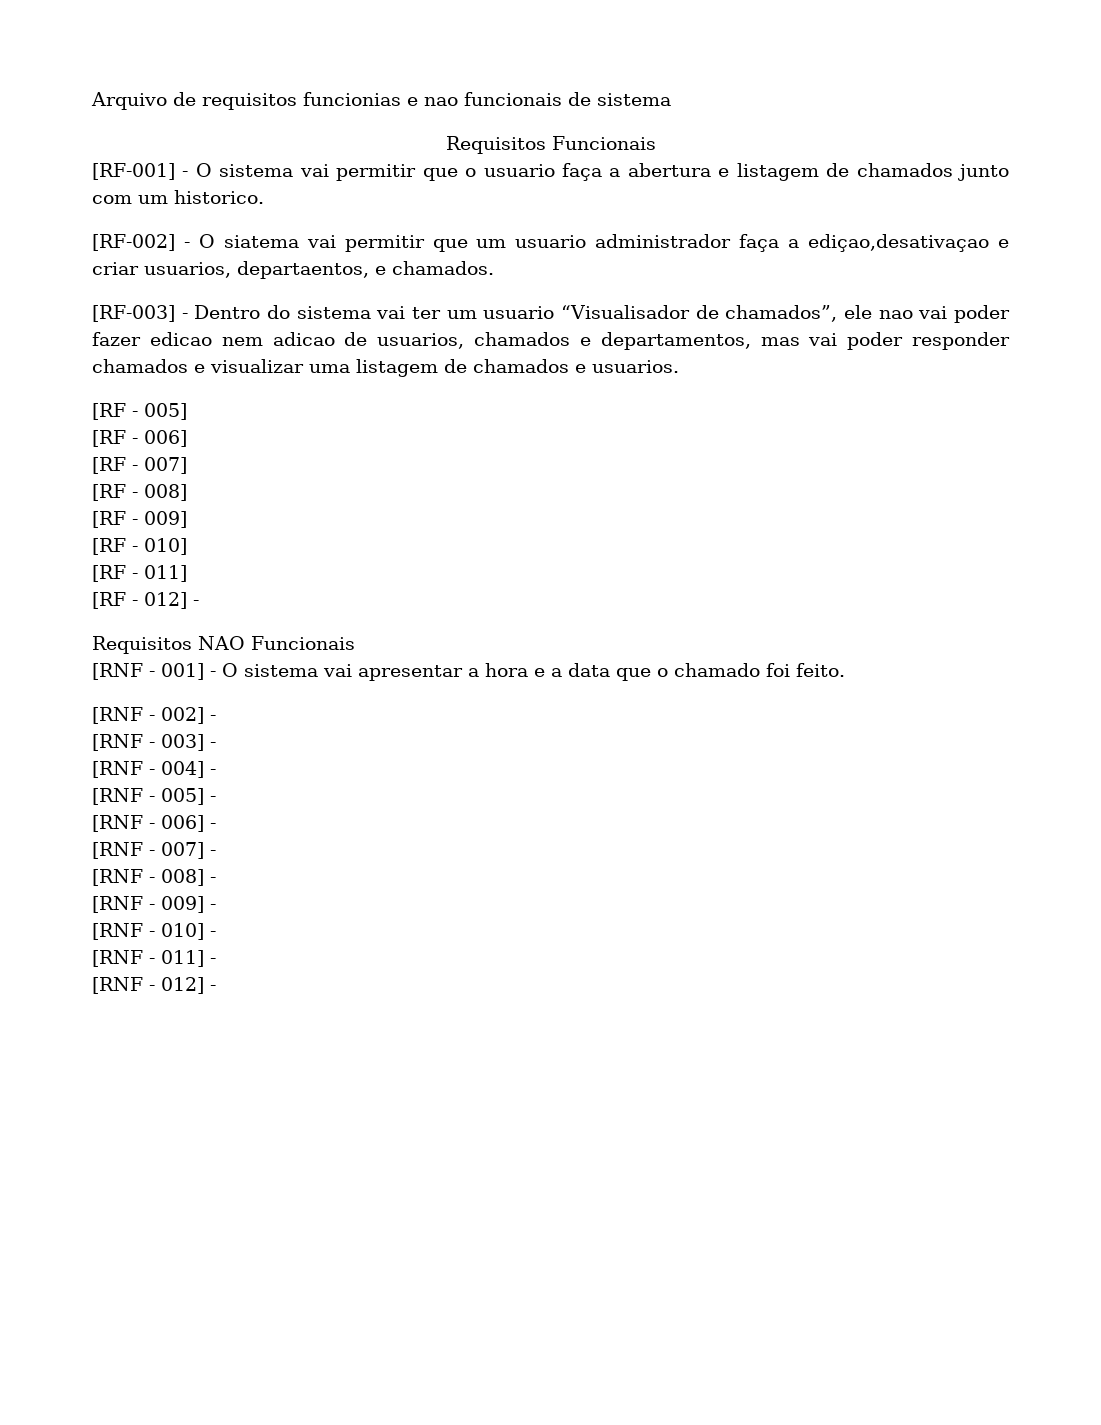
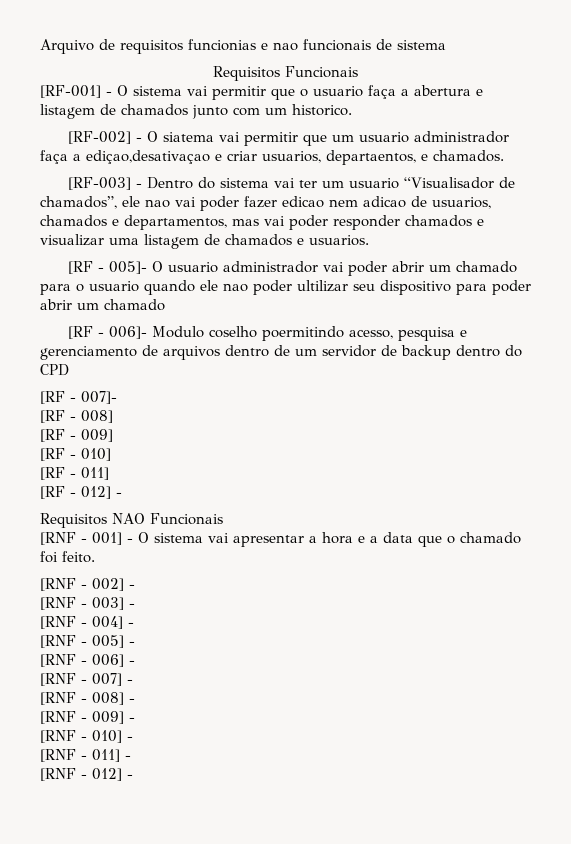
- [RF - 005]
- [RF - 006]
- [RF - 007]
+ [RF - 005]- O usuario administrador vai poder abrir um chamado para o usuario quando ele nao poder ultilizar seu dispositivo para poder abrir um chamado
+ [RF - 006]- Modulo coselho poermitindo acesso, pesquisa e gerenciamento de arquivos dentro de um servidor de backup dentro do CPD
+ [RF - 007]-

